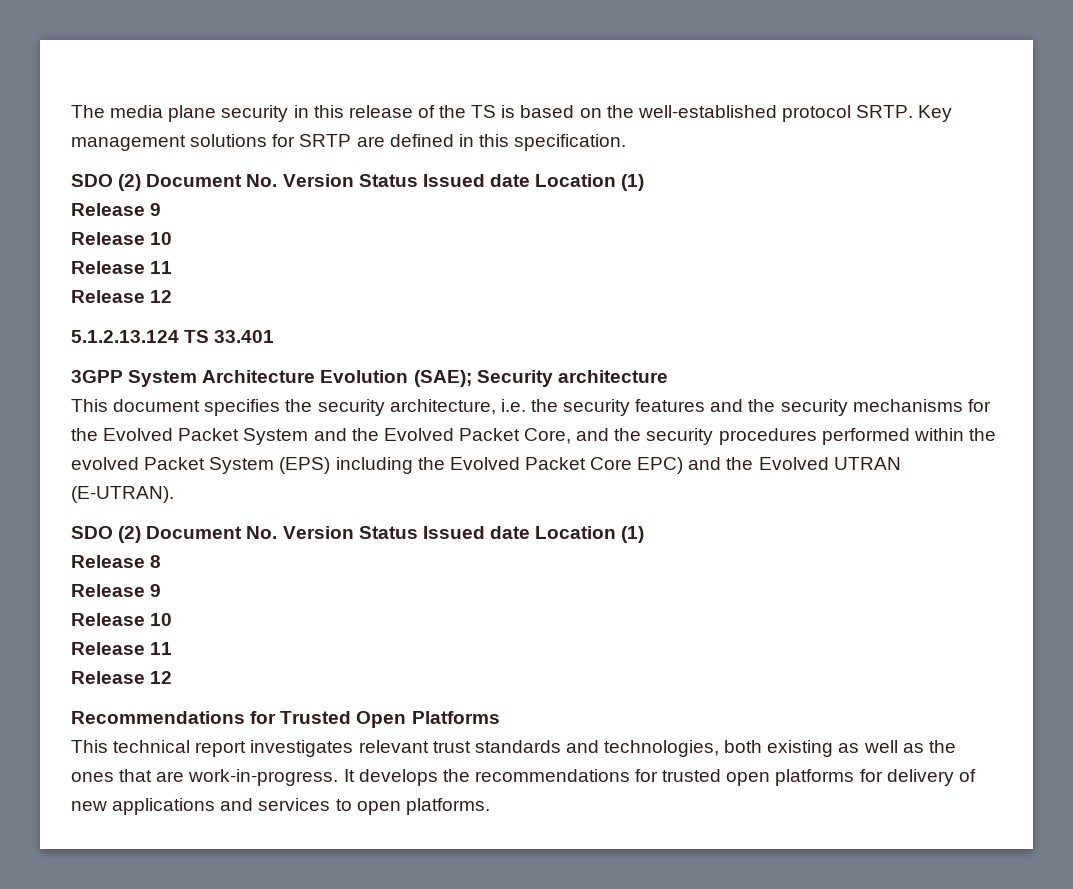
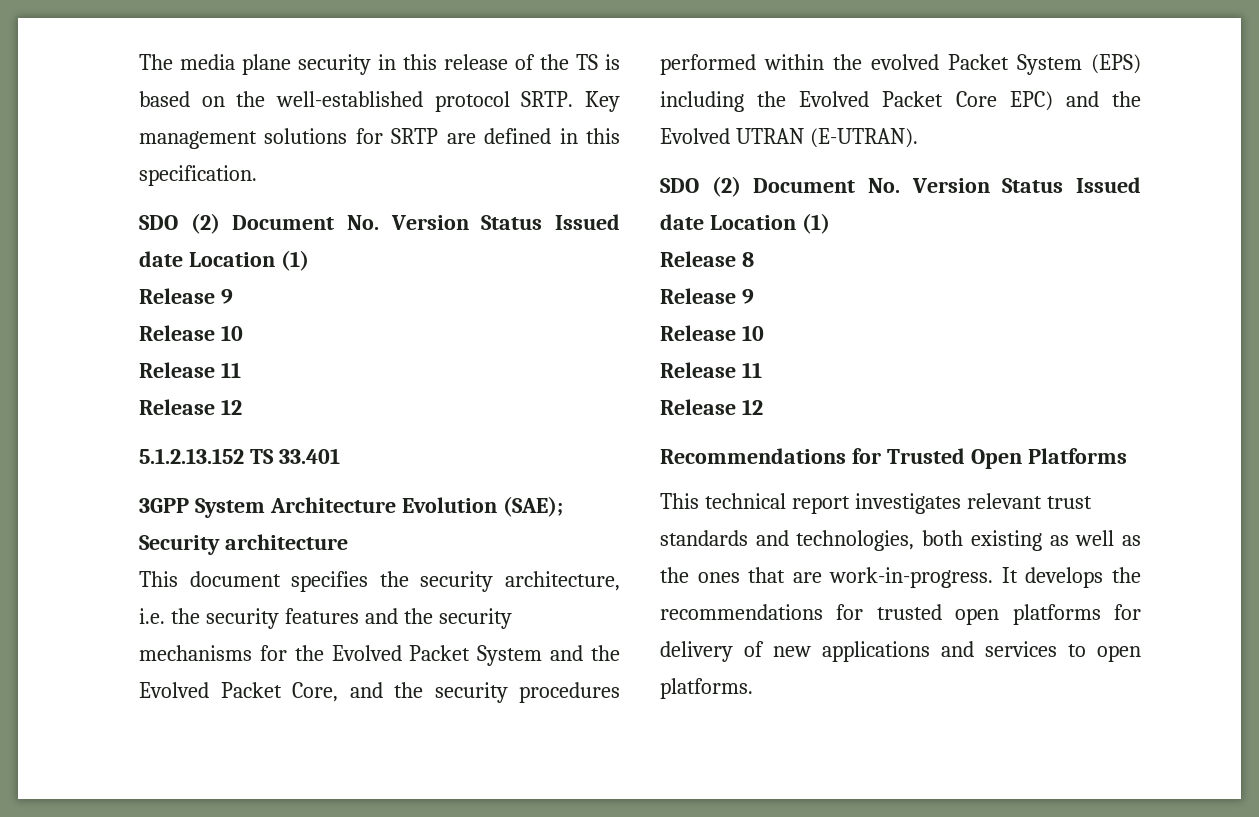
- 5.1.2.13.124 TS 33.401
+ 5.1.2.13.152 TS 33.401

